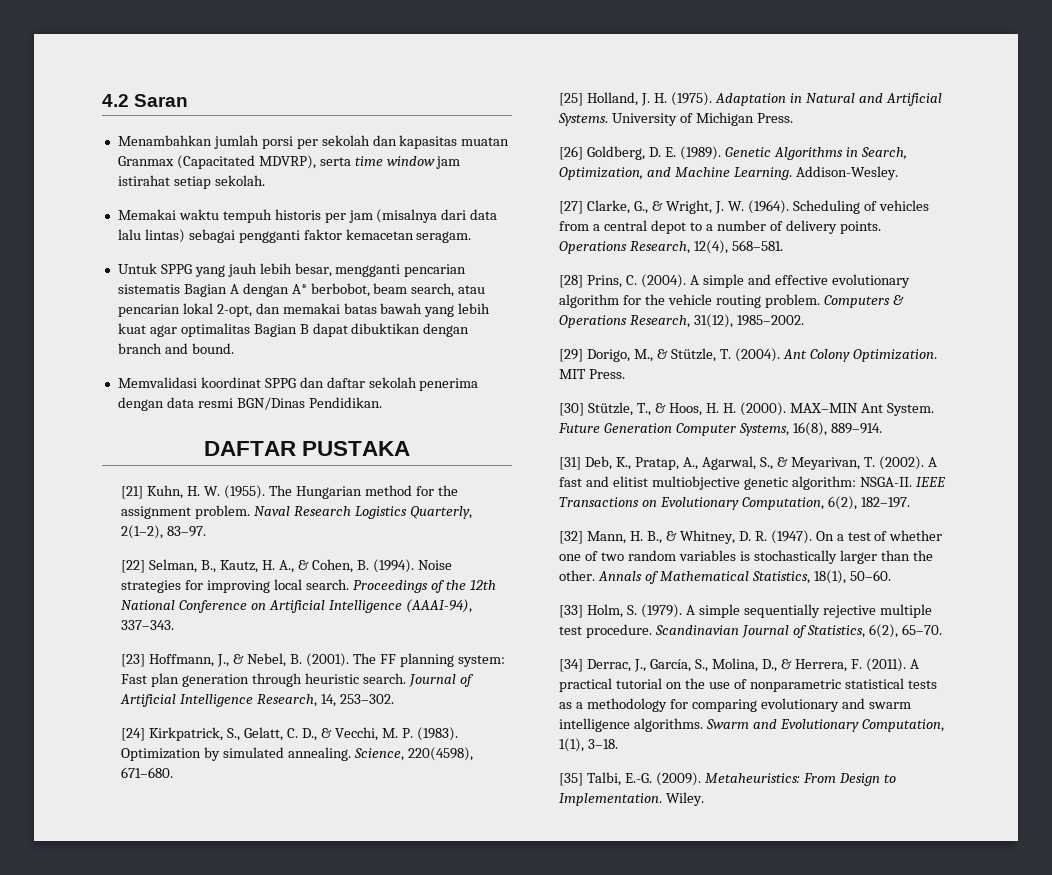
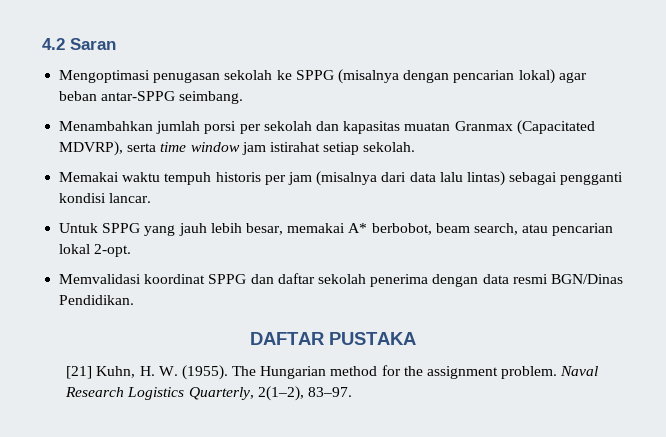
+ Mengoptimasi penugasan sekolah ke SPPG (misalnya dengan pencarian lokal) agar beban antar-SPPG seimbang.
- Memakai waktu tempuh historis per jam (misalnya dari data lalu lintas) sebagai pengganti faktor kemacetan seragam.
+ Memakai waktu tempuh historis per jam (misalnya dari data lalu lintas) sebagai pengganti kondisi lancar.
- Untuk SPPG yang jauh lebih besar, mengganti pencarian sistematis Bagian A dengan A* berbobot, beam search, atau pencarian lokal 2-opt, dan memakai batas bawah yang lebih kuat agar optimalitas Bagian B dapat dibuktikan dengan branch and bound.
+ Untuk SPPG yang jauh lebih besar, memakai A* berbobot, beam search, atau pencarian lokal 2-opt.
- [22] Selman, B., Kautz, H. A., & Cohen, B. (1994). Noise strategies for improving local search. Proceedings of the 12th National Conference on Artificial Intelligence (AAAI-94), 337–343.
- [23] Hoffmann, J., & Nebel, B. (2001). The FF planning system: Fast plan generation through heuristic search. Journal of Artificial Intelligence Research, 14, 253–302.
- [24] Kirkpatrick, S., Gelatt, C. D., & Vecchi, M. P. (1983). Optimization by simulated annealing. Science, 220(4598), 671–680.
- [25] Holland, J. H. (1975). Adaptation in Natural and Artificial Systems. University of Michigan Press.
- [26] Goldberg, D. E. (1989). Genetic Algorithms in Search, Optimization, and Machine Learning. Addison-Wesley.
- [27] Clarke, G., & Wright, J. W. (1964). Scheduling of vehicles from a central depot to a number of delivery points. Operations Research, 12(4), 568–581.
- [28] Prins, C. (2004). A simple and effective evolutionary algorithm for the vehicle routing problem. Computers & Operations Research, 31(12), 1985–2002.
- [29] Dorigo, M., & Stützle, T. (2004). Ant Colony Optimization. MIT Press.
- [30] Stützle, T., & Hoos, H. H. (2000). MAX–MIN Ant System. Future Generation Computer Systems, 16(8), 889–914.
- [31] Deb, K., Pratap, A., Agarwal, S., & Meyarivan, T. (2002). A fast and elitist multiobjective genetic algorithm: NSGA-II. IEEE Transactions on Evolutionary Computation, 6(2), 182–197.
- [32] Mann, H. B., & Whitney, D. R. (1947). On a test of whether one of two random variables is stochastically larger than the other. Annals of Mathematical Statistics, 18(1), 50–60.
- [33] Holm, S. (1979). A simple sequentially rejective multiple test procedure. Scandinavian Journal of Statistics, 6(2), 65–70.
- [34] Derrac, J., García, S., Molina, D., & Herrera, F. (2011). A practical tutorial on the use of nonparametric statistical tests as a methodology for comparing evolutionary and swarm intelligence algorithms. Swarm and Evolutionary Computation, 1(1), 3–18.
- [35] Talbi, E.-G. (2009). Metaheuristics: From Design to Implementation. Wiley.

